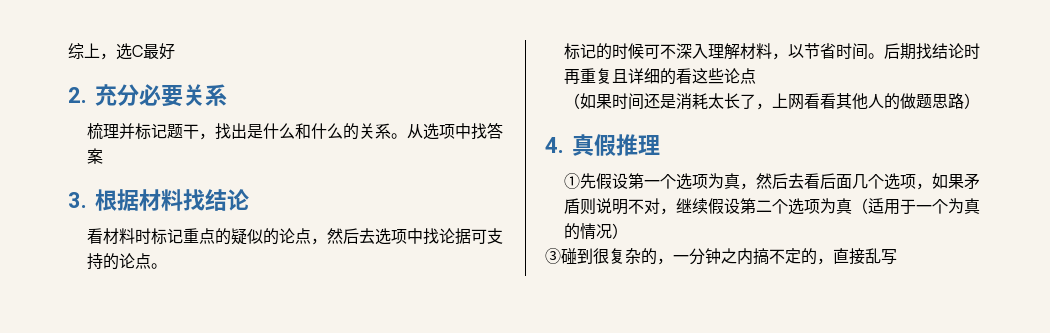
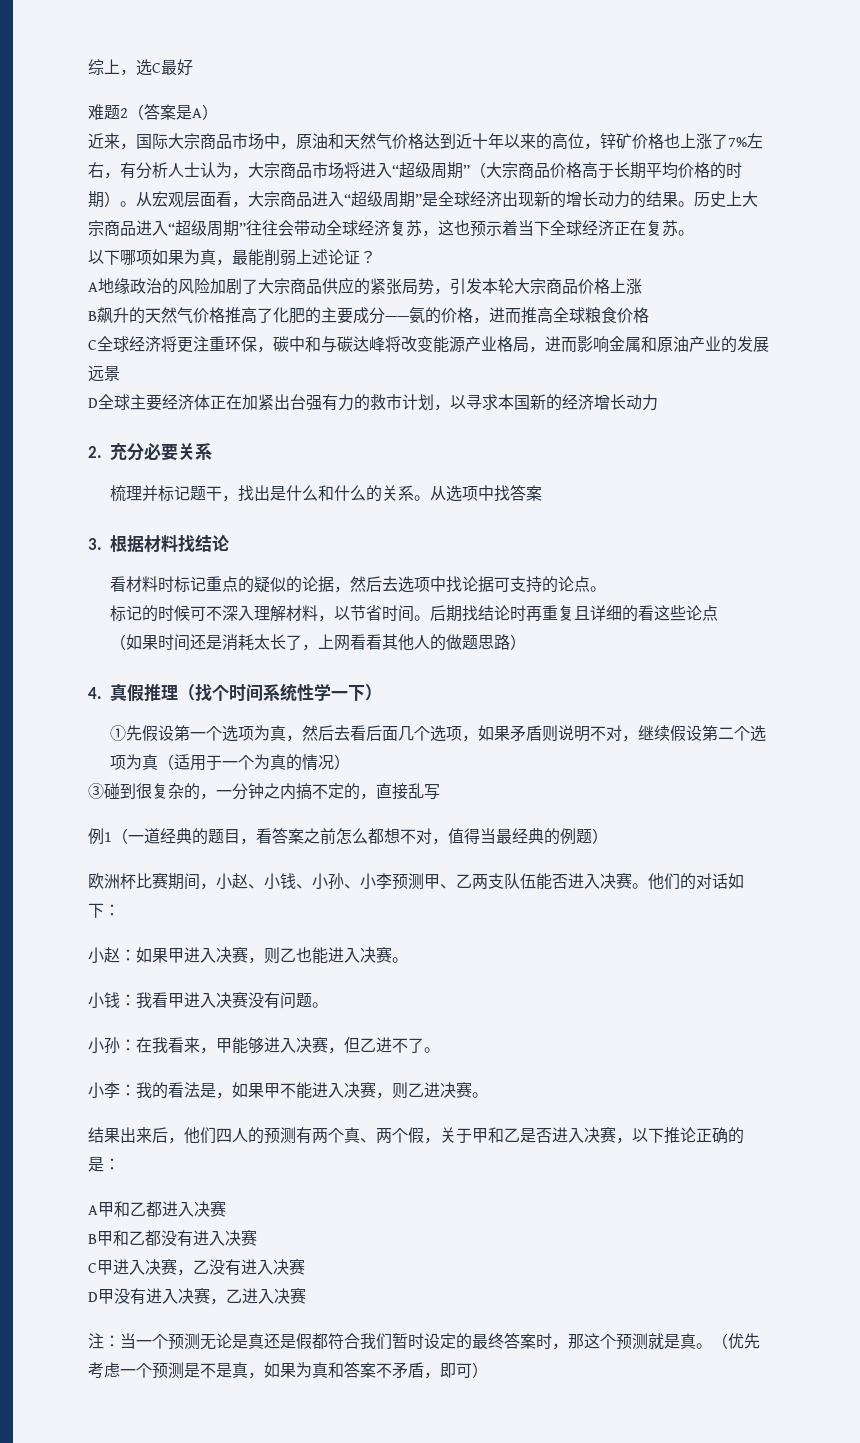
+ 难题2（答案是A）
+ 近来，国际大宗商品市场中，原油和天然气价格达到近十年以来的高位，锌矿价格也上涨了7%左右，有分析人士认为，大宗商品市场将进入“超级周期”（大宗商品价格高于长期平均价格的时期）。从宏观层面看，大宗商品进入“超级周期”是全球经济出现新的增长动力的结果。历史上大宗商品进入“超级周期”往往会带动全球经济复苏，这也预示着当下全球经济正在复苏。
+ 以下哪项如果为真，最能削弱上述论证？
+ A地缘政治的风险加剧了大宗商品供应的紧张局势，引发本轮大宗商品价格上涨
+ B飙升的天然气价格推高了化肥的主要成分——氨的价格，进而推高全球粮食价格
+ C全球经济将更注重环保，碳中和与碳达峰将改变能源产业格局，进而影响金属和原油产业的发展远景
+ D全球主要经济体正在加紧出台强有力的救市计划，以寻求本国新的经济增长动力
- 看材料时标记重点的疑似的论点，然后去选项中找论据可支持的论点。
+ 看材料时标记重点的疑似的论据，然后去选项中找论据可支持的论点。
- 4.真假推理
+ 4.真假推理（找个时间系统性学一下）
+ 例1（一道经典的题目，看答案之前怎么都想不对，值得当最经典的例题）
+ 欧洲杯比赛期间，小赵、小钱、小孙、小李预测甲、乙两支队伍能否进入决赛。他们的对话如下：
+ 小赵：如果甲进入决赛，则乙也能进入决赛。
+ 小钱：我看甲进入决赛没有问题。
+ 小孙：在我看来，甲能够进入决赛，但乙进不了。
+ 小李：我的看法是，如果甲不能进入决赛，则乙进决赛。
+ 结果出来后，他们四人的预测有两个真、两个假，关于甲和乙是否进入决赛，以下推论正确的是：
+ A甲和乙都进入决赛
+ B甲和乙都没有进入决赛
+ C甲进入决赛，乙没有进入决赛
+ D甲没有进入决赛，乙进入决赛
+ 注：当一个预测无论是真还是假都符合我们暂时设定的最终答案时，那这个预测就是真。（优先考虑一个预测是不是真，如果为真和答案不矛盾，即可）

